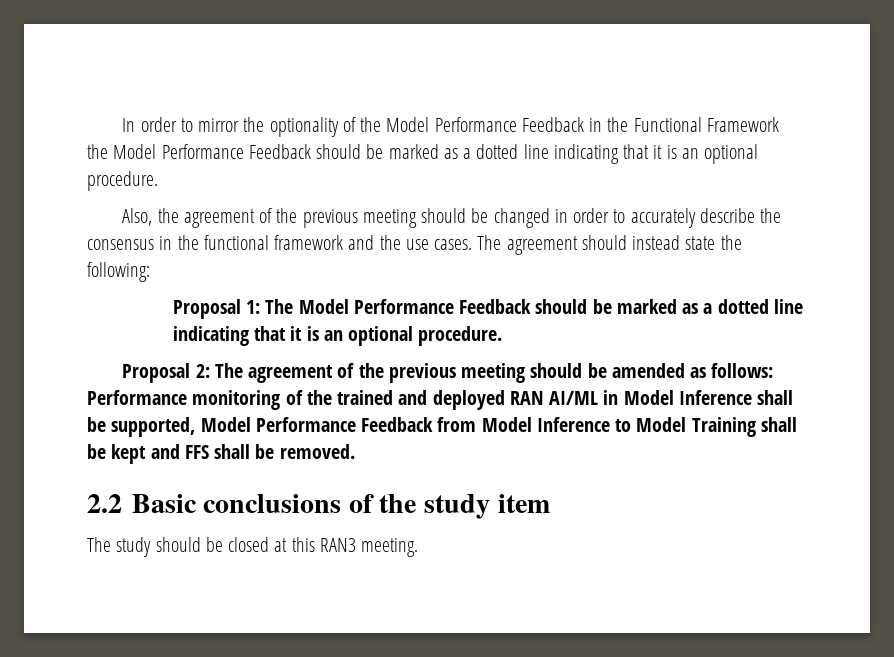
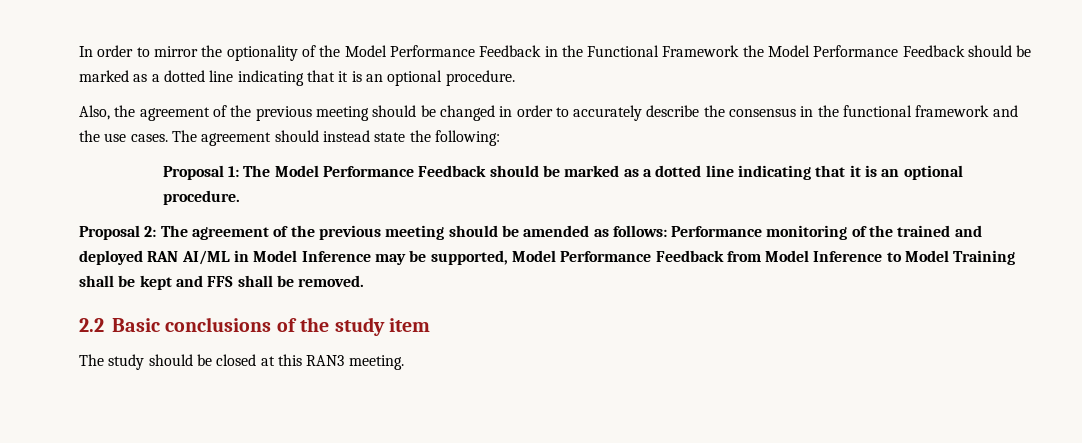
- Proposal 2: The agreement of the previous meeting should be amended as follows: Performance monitoring of the trained and deployed RAN AI/ML in Model Inference shall be supported, Model Performance Feedback from Model Inference to Model Training shall be kept and FFS shall be removed.
+ Proposal 2: The agreement of the previous meeting should be amended as follows: Performance monitoring of the trained and deployed RAN AI/ML in Model Inference may be supported, Model Performance Feedback from Model Inference to Model Training shall be kept and FFS shall be removed.

